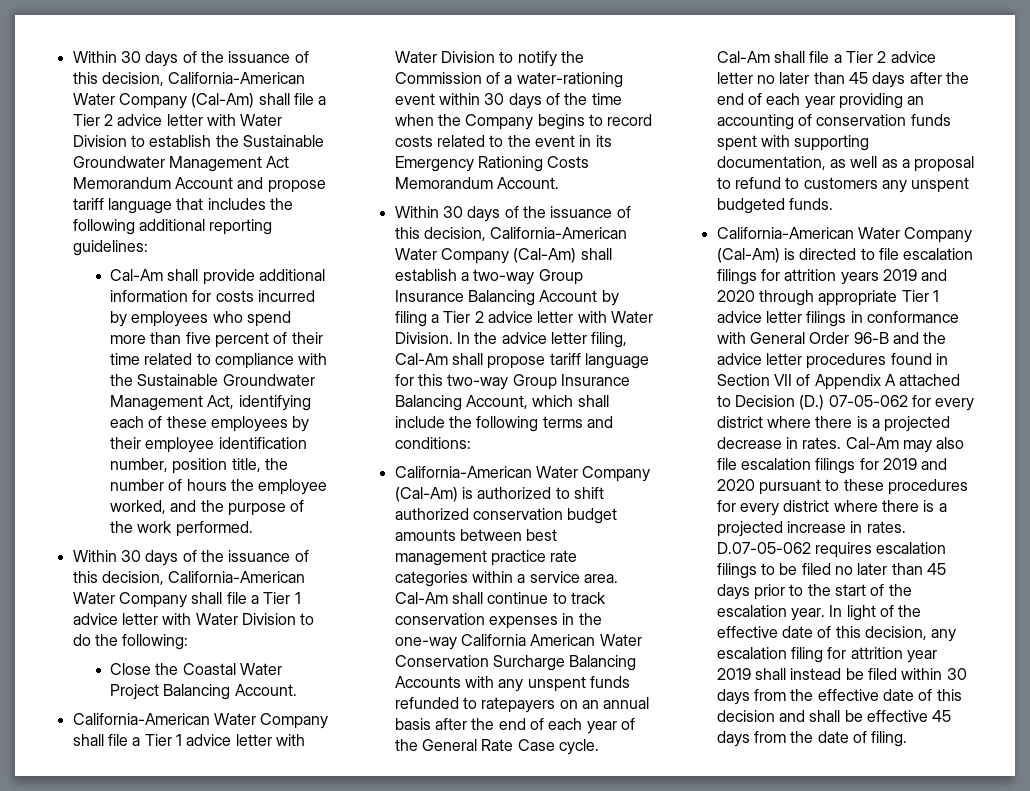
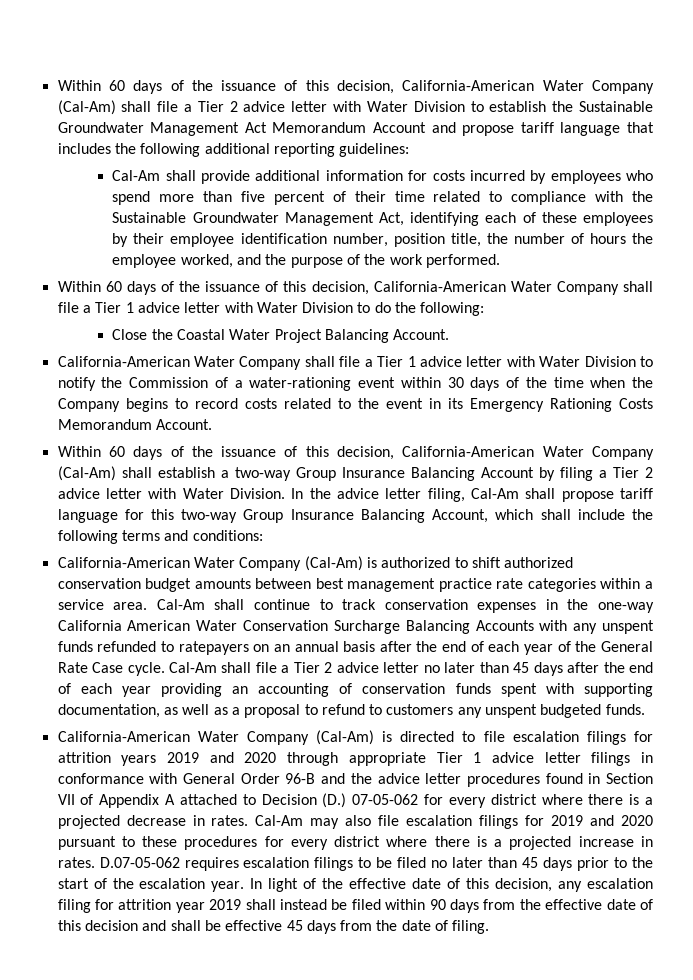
- Within 30 days of the issuance of this decision, California-American Water Company (Cal-Am) shall file a Tier 2 advice letter with Water Division to establish the Sustainable Groundwater Management Act Memorandum Account and propose tariff language that includes the following additional reporting guidelines:
+ Within 60 days of the issuance of this decision, California-American Water Company (Cal-Am) shall file a Tier 2 advice letter with Water Division to establish the Sustainable Groundwater Management Act Memorandum Account and propose tariff language that includes the following additional reporting guidelines:
- Within 30 days of the issuance of this decision, California-American Water Company shall file a Tier 1 advice letter with Water Division to do the following:
+ Within 60 days of the issuance of this decision, California-American Water Company shall file a Tier 1 advice letter with Water Division to do the following:
- Within 30 days of the issuance of this decision, California-American Water Company (Cal-Am) shall establish a two-way Group Insurance Balancing Account by filing a Tier 2 advice letter with Water Division.
+ Within 60 days of the issuance of this decision, California-American Water Company (Cal-Am) shall establish a two-way Group Insurance Balancing Account by filing a Tier 2 advice letter with Water Division.
- In light of the effective date of this decision, any escalation filing for attrition year 2019 shall instead be filed within 30 days from the effective date of this decision and shall be effective 45 days from the date of filing.
+ In light of the effective date of this decision, any escalation filing for attrition year 2019 shall instead be filed within 90 days from the effective date of this decision and shall be effective 45 days from the date of filing.

